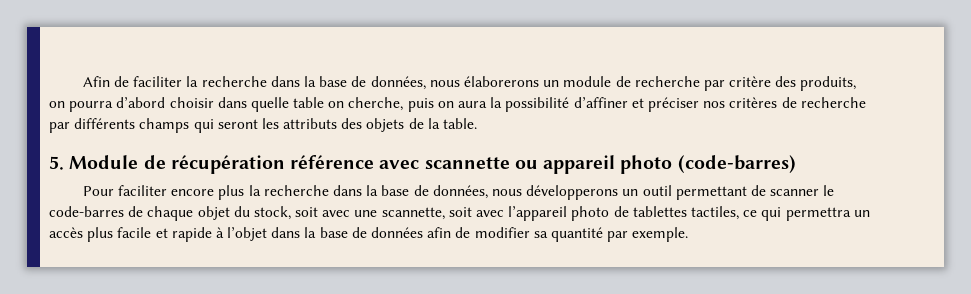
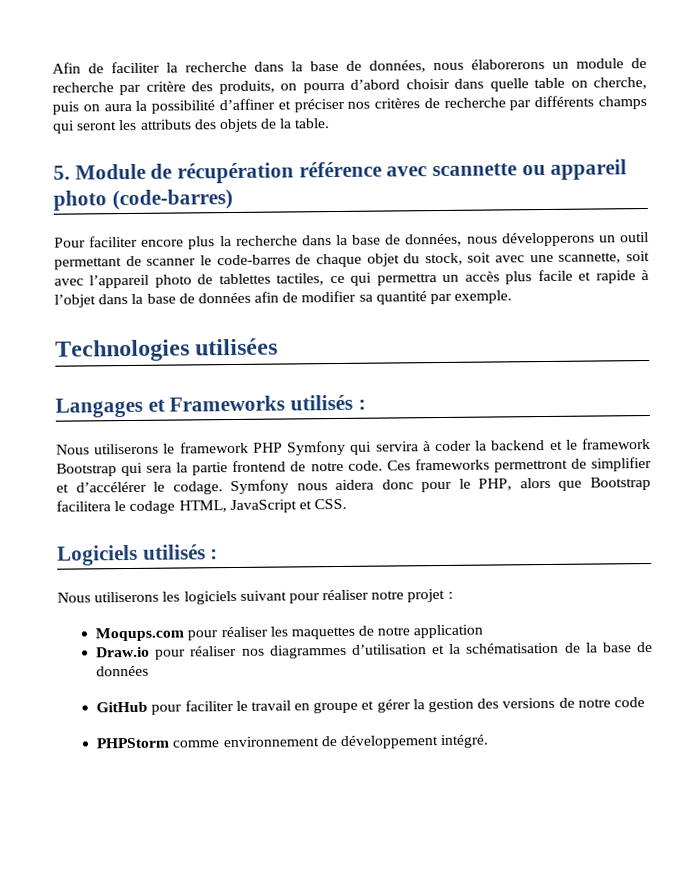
+ Technologies utilisées
+ Langages et Frameworks utilisés :
+ Nous utiliserons le framework PHP Symfony qui servira à coder la backend et le framework Bootstrap qui sera la partie frontend de notre code. Ces frameworks permettront de simplifier et d’accélérer le codage. Symfony nous aidera donc pour le PHP, alors que Bootstrap facilitera le codage HTML, JavaScript et CSS.
+ Logiciels utilisés :
+ Nous utiliserons les logiciels suivant pour réaliser notre projet :
+ Moqups.com pour réaliser les maquettes de notre application
+ Draw.io pour réaliser nos diagrammes d’utilisation et la schématisation de la base de données
+ GitHub pour faciliter le travail en groupe et gérer la gestion des versions de notre code
+ PHPStorm comme environnement de développement intégré.

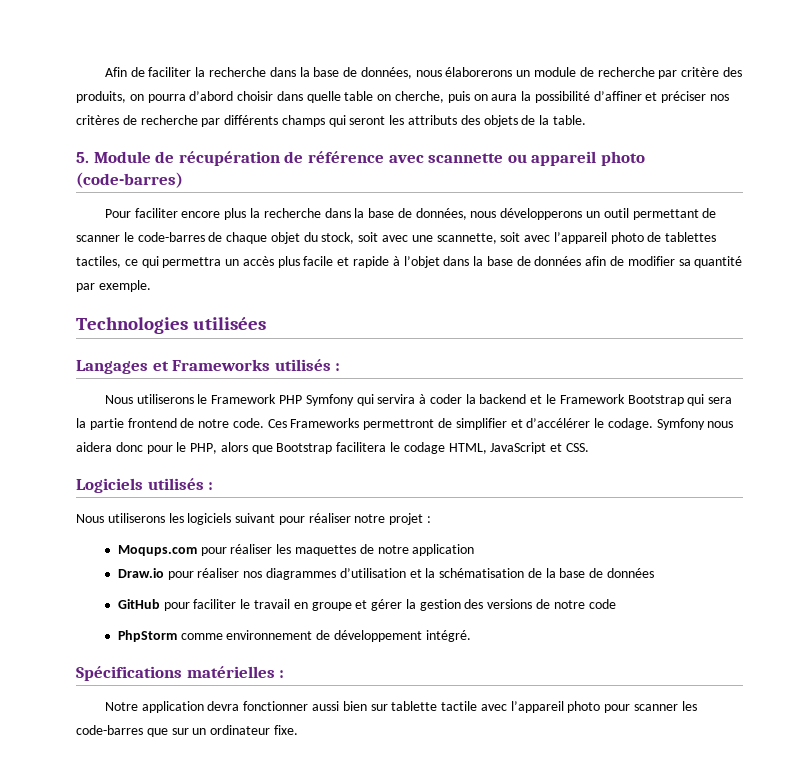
- 5. Module de récupération référence avec scannette ou appareil photo (code-barres)
+ 5. Module de récupération de référence avec scannette ou appareil photo (code-barres)
- Nous utiliserons le framework PHP Symfony qui servira à coder la backend et le framework Bootstrap qui sera la partie frontend de notre code.
+ Nous utiliserons le Framework PHP Symfony qui servira à coder la backend et le Framework Bootstrap qui sera la partie frontend de notre code.
- Ces frameworks permettront de simplifier et d’accélérer le codage.
+ Ces Frameworks permettront de simplifier et d’accélérer le codage.
- PHPStorm comme environnement de développement intégré.
+ PhpStorm comme environnement de développement intégré.
+ Spécifications matérielles :
+ Notre application devra fonctionner aussi bien sur tablette tactile avec l’appareil photo pour scanner les code-barres que sur un ordinateur fixe.

